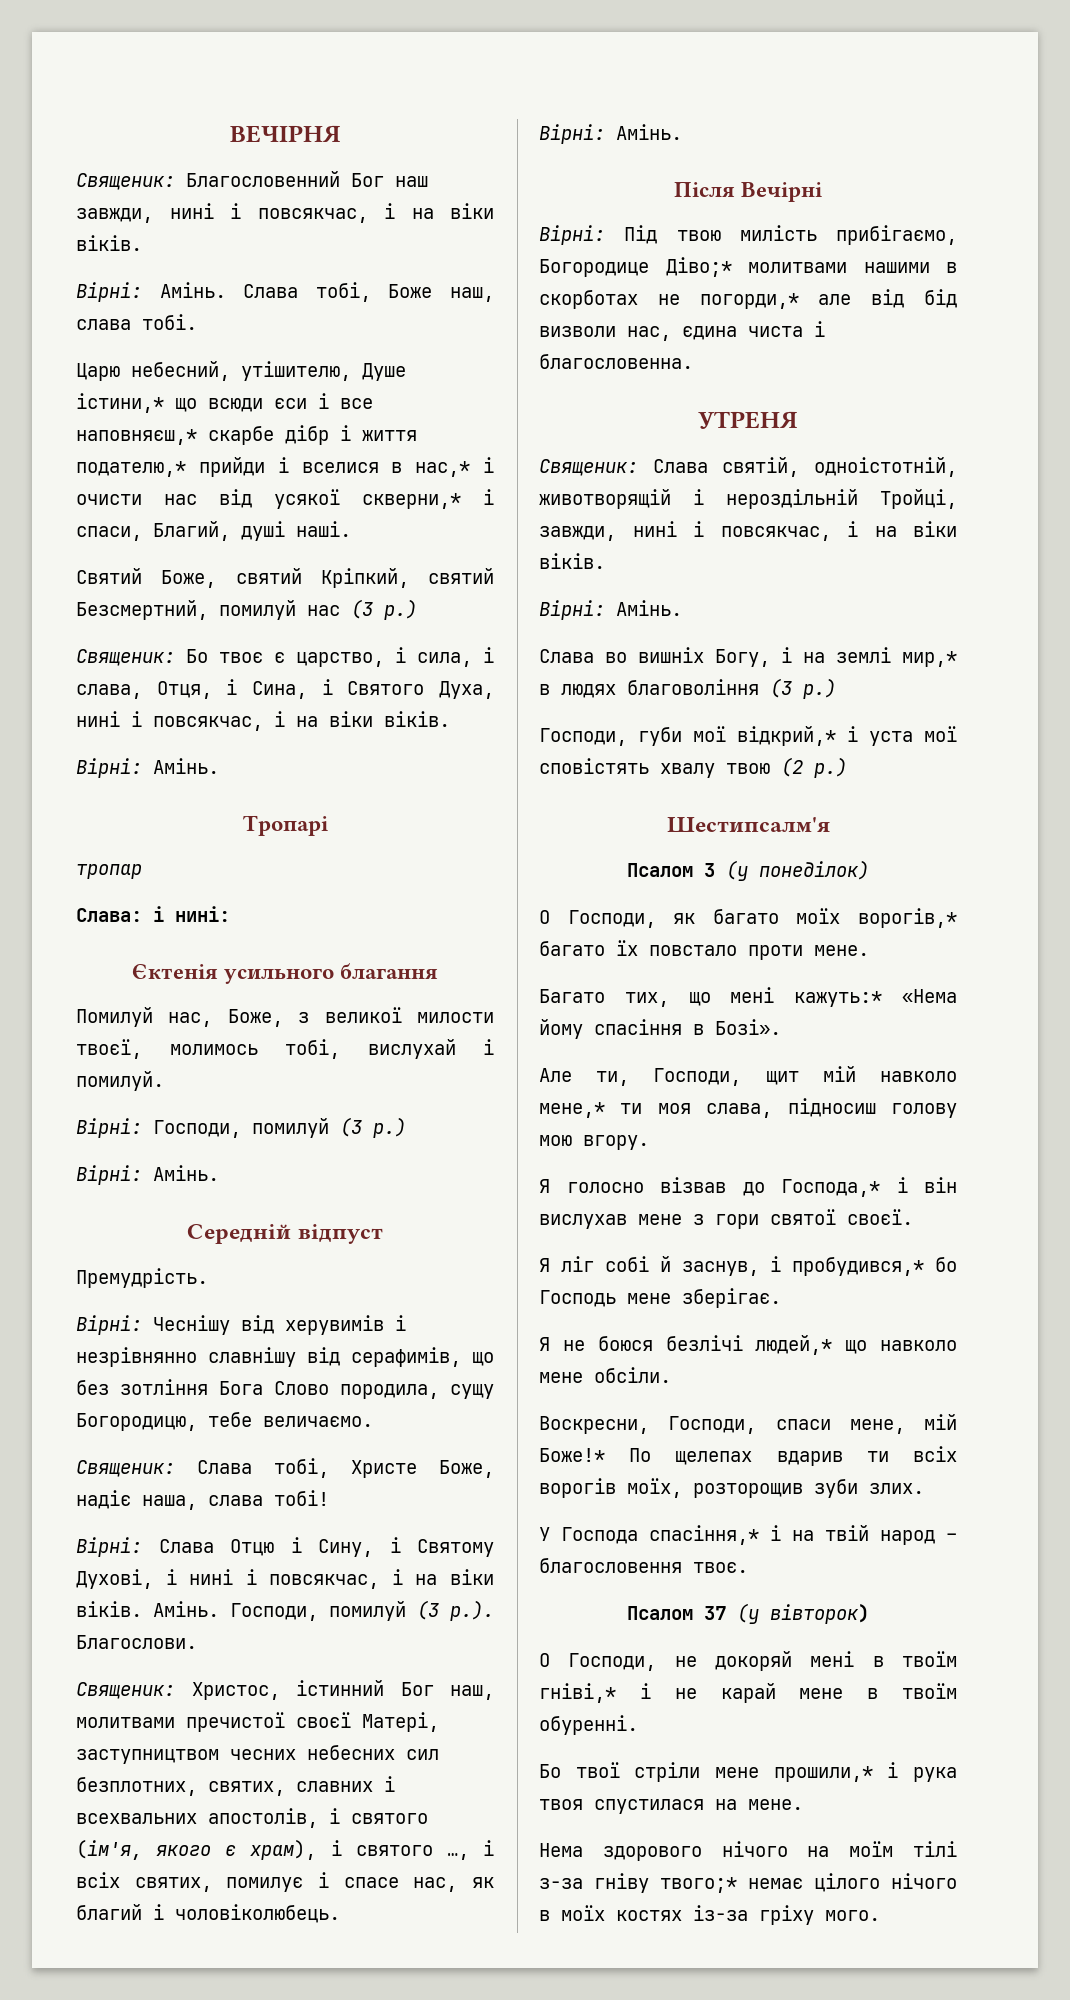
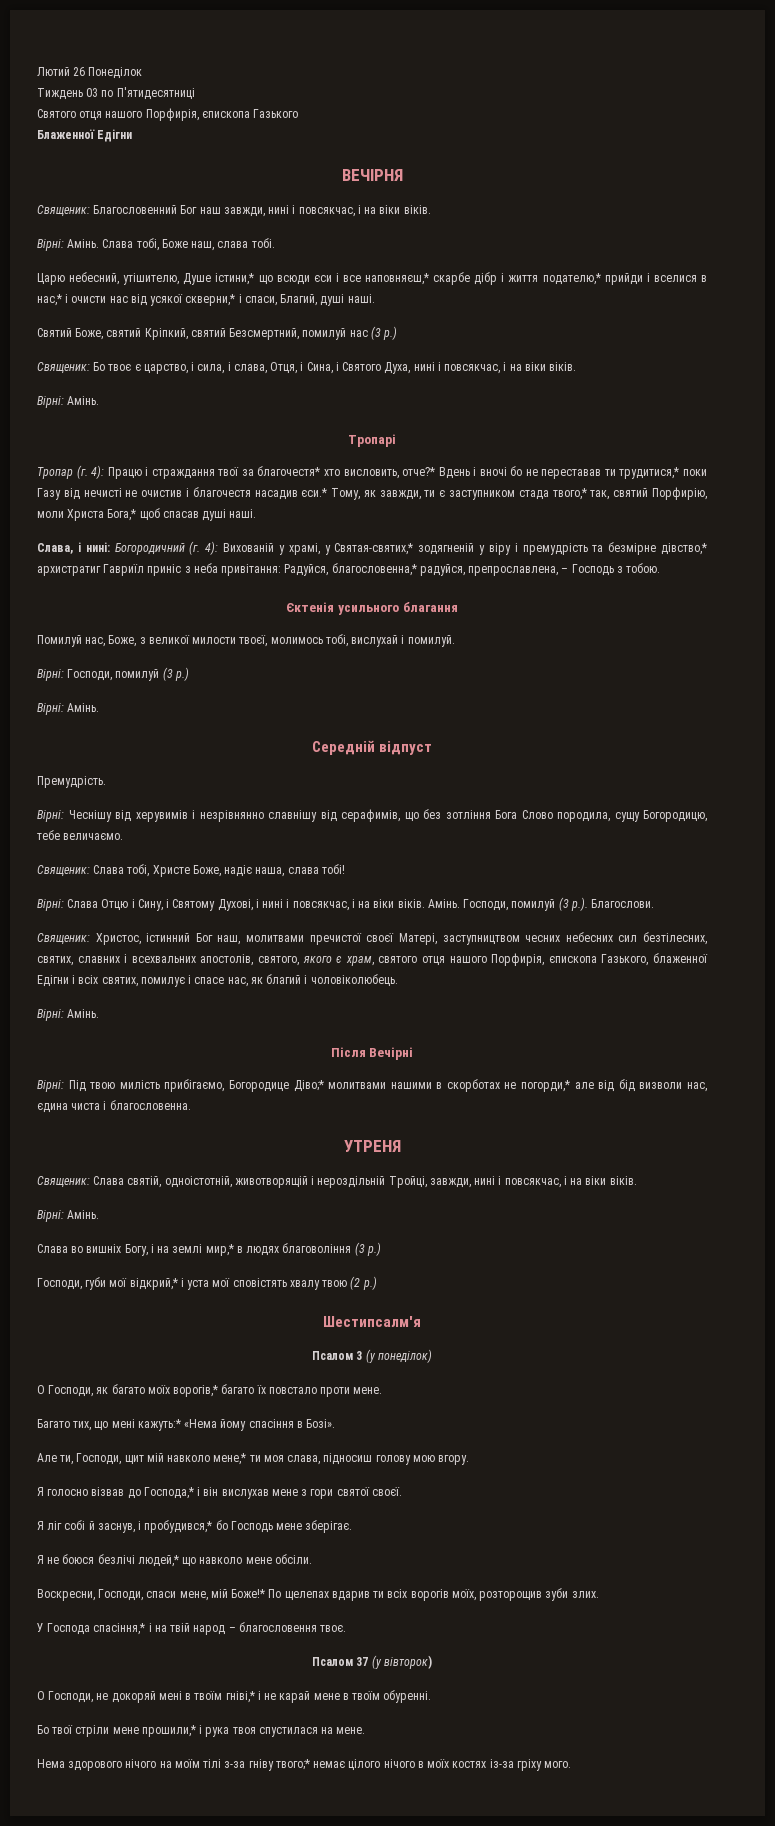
+ Лютий 26 Понеділок
+ Тиждень 03 по П'ятидесятниці
+ Святого отця нашого Порфирія, єпископа Газького
+ Блаженної Едігни
- тропар
- Слава: і нині:
+ Тропар (г. 4): Працю і страждання твої за благочестя* хто висловить, отче?* Вдень і вночі бо не переставав ти трудитися,* поки Газу від нечисті не очистив і благочестя насадив єси.* Тому, як завжди, ти є заступником стада твого,* так, святий Порфирію, моли Христа Бога,* щоб спасав душі наші.
+ Слава, і нині: Богородичний (г. 4): Вихованій у храмі, у Святая-святих,* зодягненій у віру і премудрість та безмірне дівство,* архистратиг Гавриїл приніс з неба привітання: Радуйся, благословенна,* радуйся, препрославлена, – Господь з тобою.
- Священик: Христос, істинний Бог наш, молитвами пречистої своєї Матері, заступництвом чесних небесних сил безплотних, святих, славних і всехвальних апостолів, і святого (ім'я, якого є храм), і святого …, і всіх святих, помилує і спасе нас, як благий і чоловіколюбець.
+ Священик: Христос, істинний Бог наш, молитвами пречистої своєї Матері, заступництвом чесних небесних сил безтілесних, святих, славних і всехвальних апостолів, святого, якого є храм, святого отця нашого Порфирія, єпископа Газького, блаженної Едігни і всіх святих, помилує і спасе нас, як благий і чоловіколюбець.

